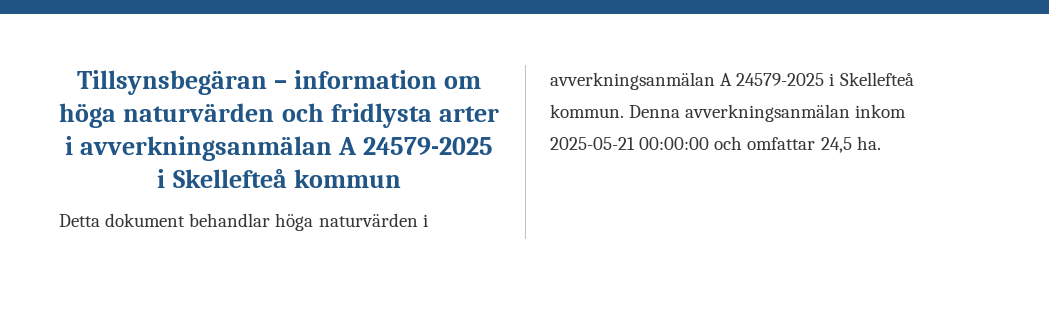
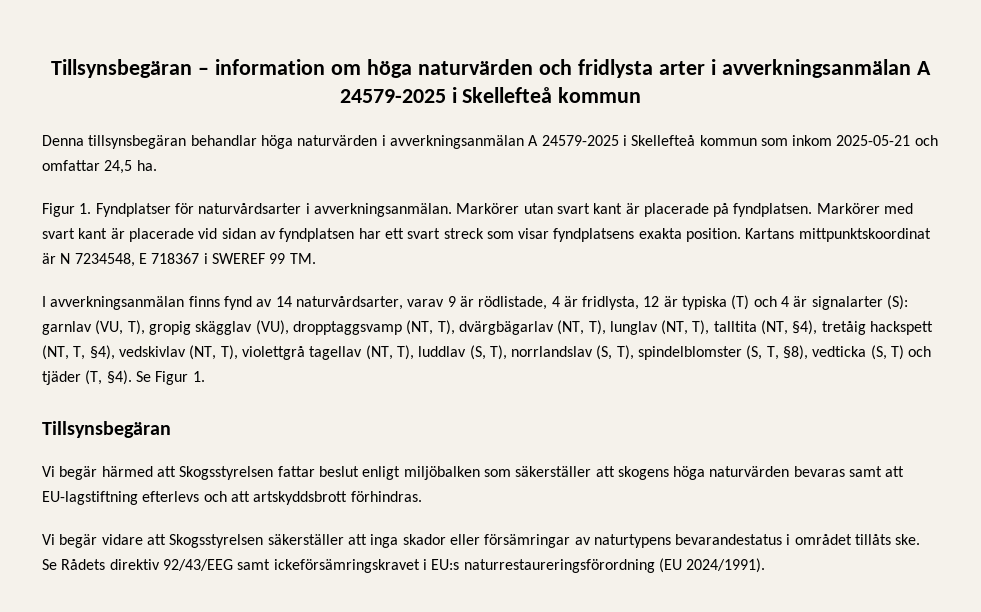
- Detta dokument behandlar höga naturvärden i avverkningsanmälan A 24579-2025 i Skellefteå kommun. Denna avverkningsanmälan inkom 2025-05-21 00:00:00 och omfattar 24,5 ha.
+ Denna tillsynsbegäran behandlar höga naturvärden i avverkningsanmälan A 24579-2025 i Skellefteå kommun som inkom 2025-05-21 och omfattar 24,5 ha.
+ Figur 1. Fyndplatser för naturvårdsarter i avverkningsanmälan. Markörer utan svart kant är placerade på fyndplatsen. Markörer med svart kant är placerade vid sidan av fyndplatsen har ett svart streck som visar fyndplatsens exakta position. Kartans mittpunktskoordinat är N 7234548, E 718367 i SWEREF 99 TM.
+ I avverkningsanmälan finns fynd av 14 naturvårdsarter, varav 9 är rödlistade, 4 är fridlysta, 12 är typiska (T) och 4 är signalarter (S): garnlav (VU, T), gropig skägglav (VU), dropptaggsvamp (NT, T), dvärgbägarlav (NT, T), lunglav (NT, T), talltita (NT, §4), tretåig hackspett (NT, T, §4), vedskivlav (NT, T), violettgrå tagellav (NT, T), luddlav (S, T), norrlandslav (S, T), spindelblomster (S, T, §8), vedticka (S, T) och tjäder (T, §4). Se Figur 1.
+ Tillsynsbegäran
+ Vi begär härmed att Skogsstyrelsen fattar beslut enligt miljöbalken som säkerställer att skogens höga naturvärden bevaras samt att EU-lagstiftning efterlevs och att artskyddsbrott förhindras.
+ Vi begär vidare att Skogsstyrelsen säkerställer att inga skador eller försämringar av naturtypens bevarandestatus i området tillåts ske. Se Rådets direktiv 92/43/EEG samt ickeförsämringskravet i EU:s naturrestaureringsförordning (EU 2024/1991).

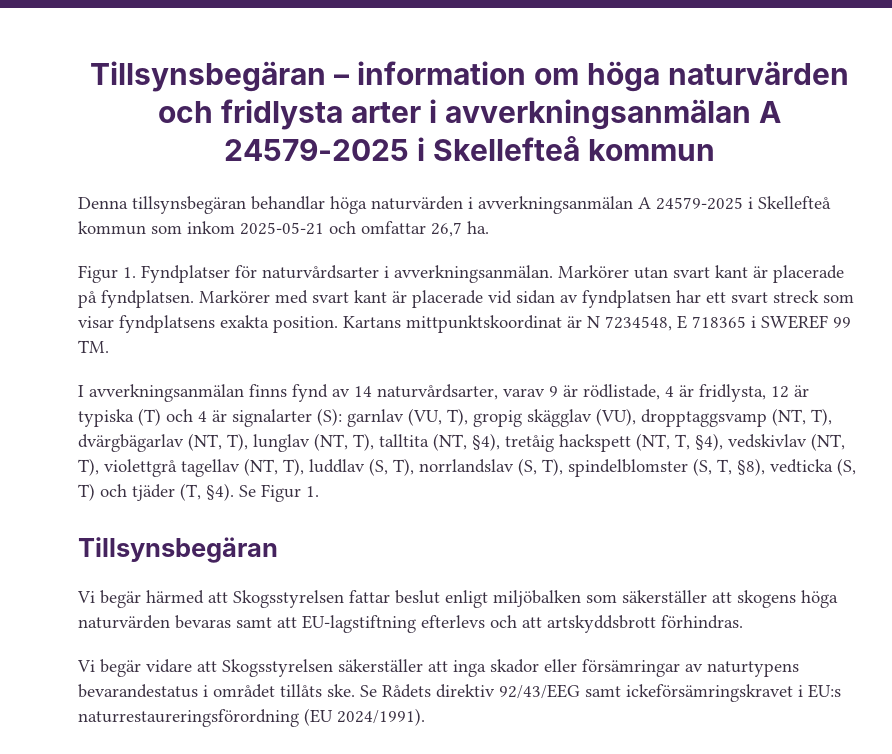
- Denna tillsynsbegäran behandlar höga naturvärden i avverkningsanmälan A 24579-2025 i Skellefteå kommun som inkom 2025-05-21 och omfattar 24,5 ha.
+ Denna tillsynsbegäran behandlar höga naturvärden i avverkningsanmälan A 24579-2025 i Skellefteå kommun som inkom 2025-05-21 och omfattar 26,7 ha.
- Kartans mittpunktskoordinat är N 7234548, E 718367 i SWEREF 99 TM.
+ Kartans mittpunktskoordinat är N 7234548, E 718365 i SWEREF 99 TM.

